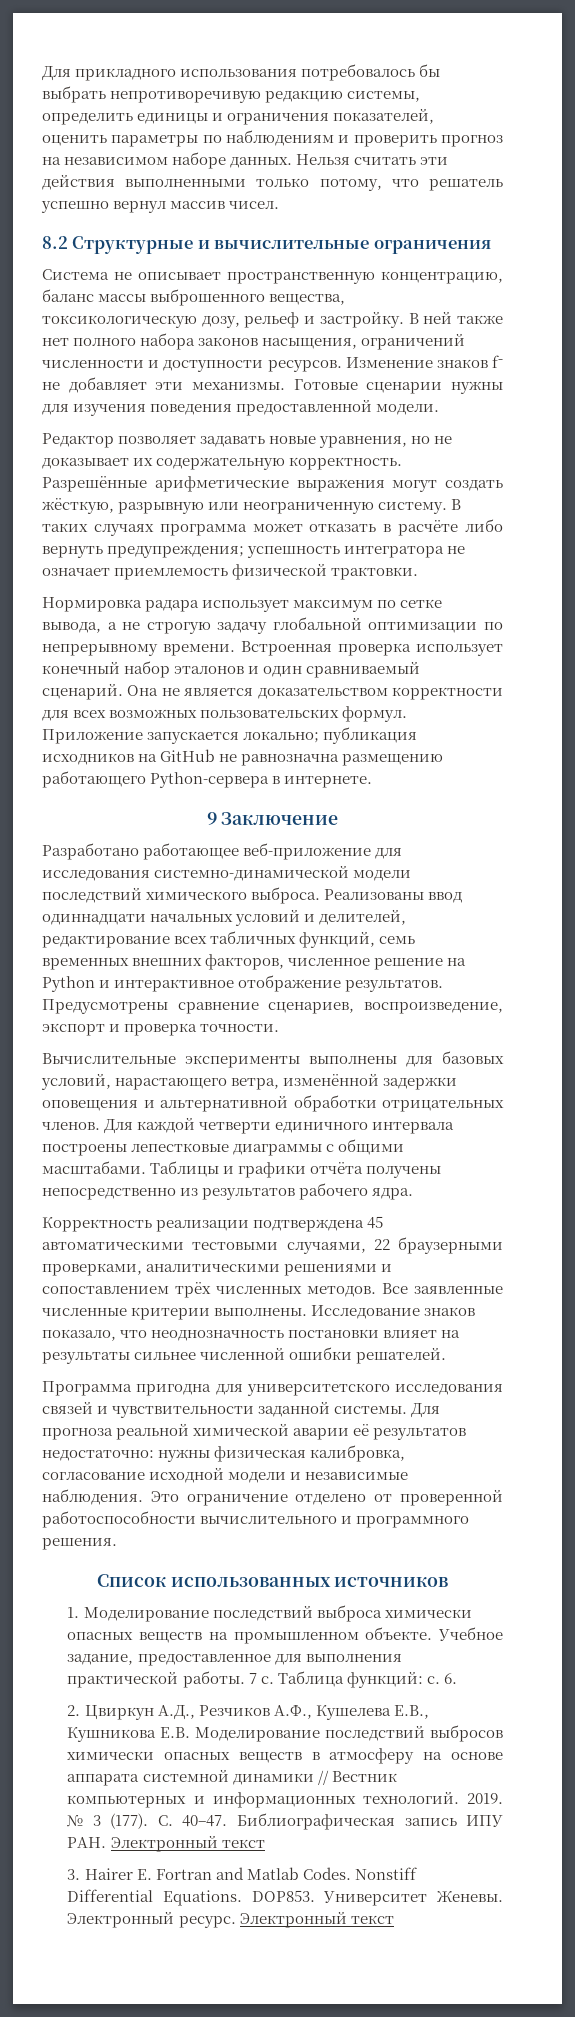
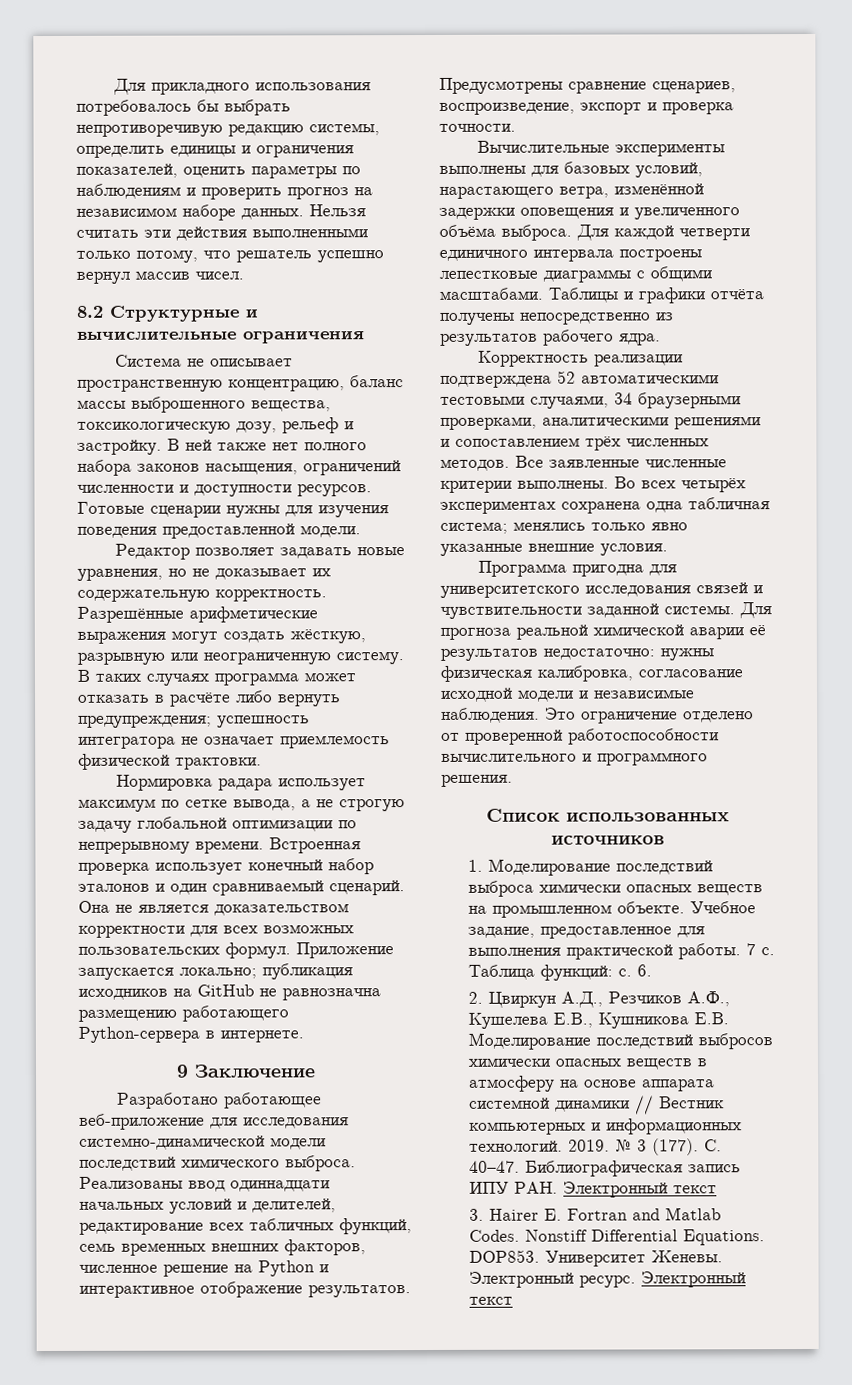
- Изменение знаков f⁻ не добавляет эти механизмы.
- Вычислительные эксперименты выполнены для базовых условий, нарастающего ветра, изменённой задержки оповещения и альтернативной обработки отрицательных членов.
+ Вычислительные эксперименты выполнены для базовых условий, нарастающего ветра, изменённой задержки оповещения и увеличенного объёма выброса.
- Корректность реализации подтверждена 45 автоматическими тестовыми случаями, 22 браузерными проверками, аналитическими решениями и сопоставлением трёх численных методов.
+ Корректность реализации подтверждена 52 автоматическими тестовыми случаями, 34 браузерными проверками, аналитическими решениями и сопоставлением трёх численных методов.
- Исследование знаков показало, что неоднозначность постановки влияет на результаты сильнее численной ошибки решателей.
+ Во всех четырёх экспериментах сохранена одна табличная система; менялись только явно указанные внешние условия.

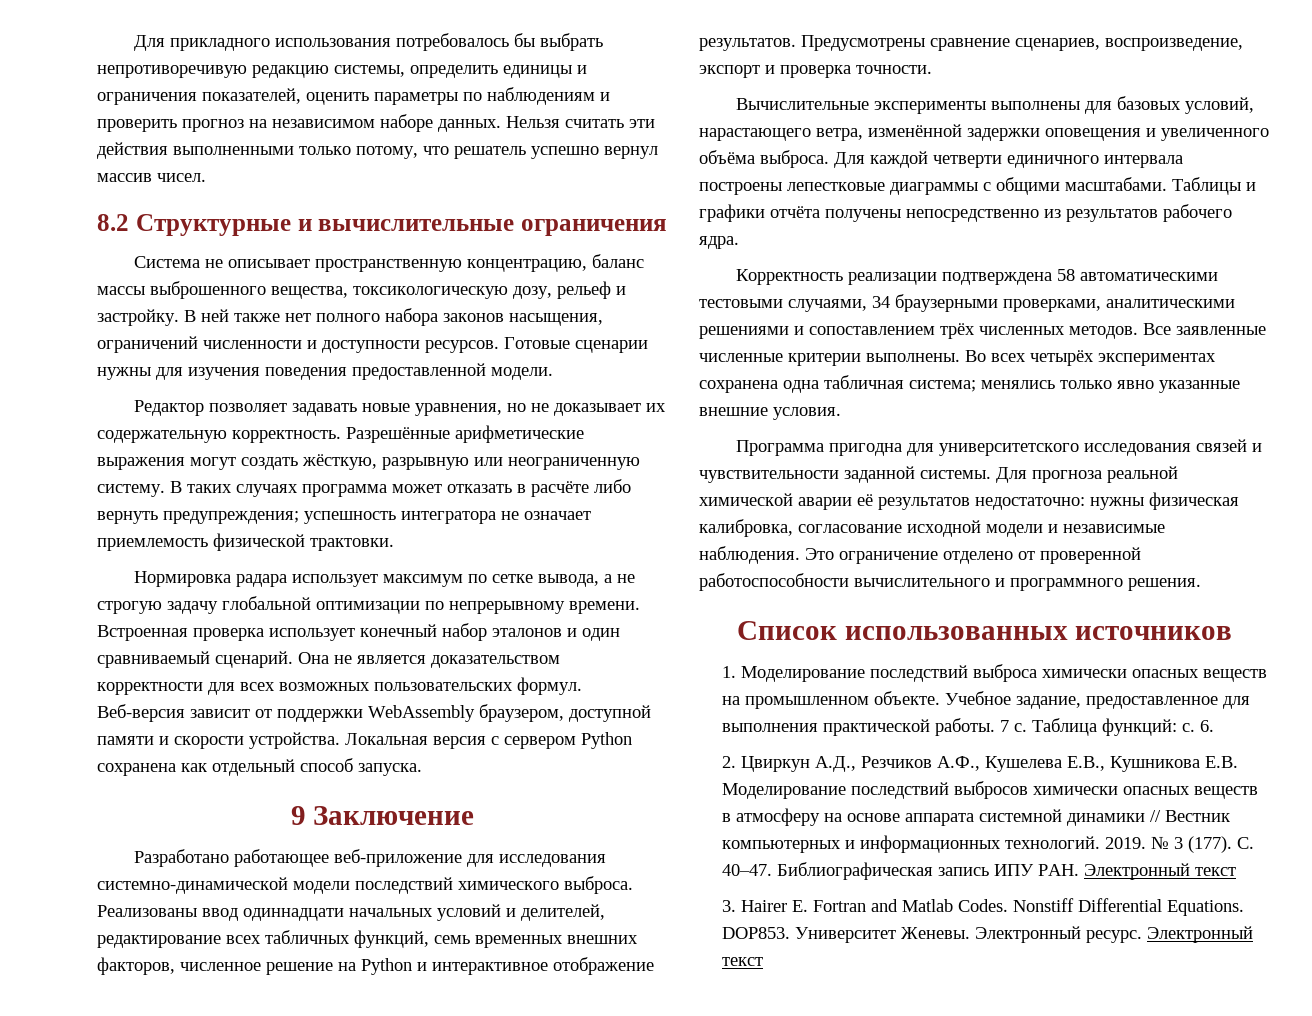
- Приложение запускается локально; публикация исходников на GitHub не равнозначна размещению работающего Python-сервера в интернете.
+ Веб-версия зависит от поддержки WebAssembly браузером, доступной памяти и скорости устройства. Локальная версия с сервером Python сохранена как отдельный способ запуска.
- Корректность реализации подтверждена 52 автоматическими тестовыми случаями, 34 браузерными проверками, аналитическими решениями и сопоставлением трёх численных методов.
+ Корректность реализации подтверждена 58 автоматическими тестовыми случаями, 34 браузерными проверками, аналитическими решениями и сопоставлением трёх численных методов.

